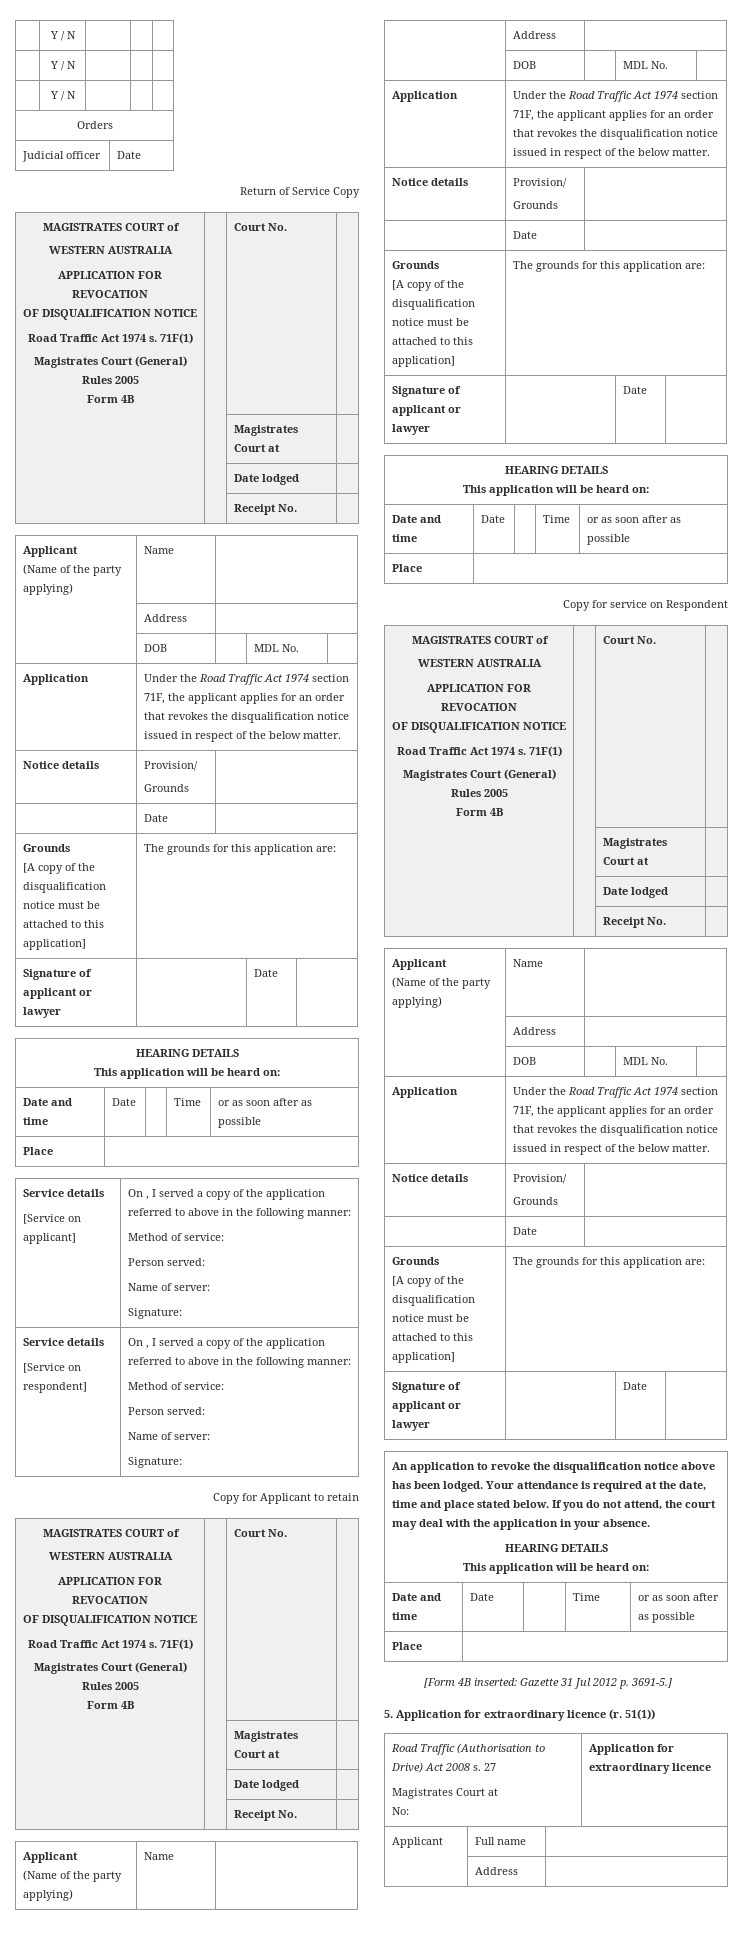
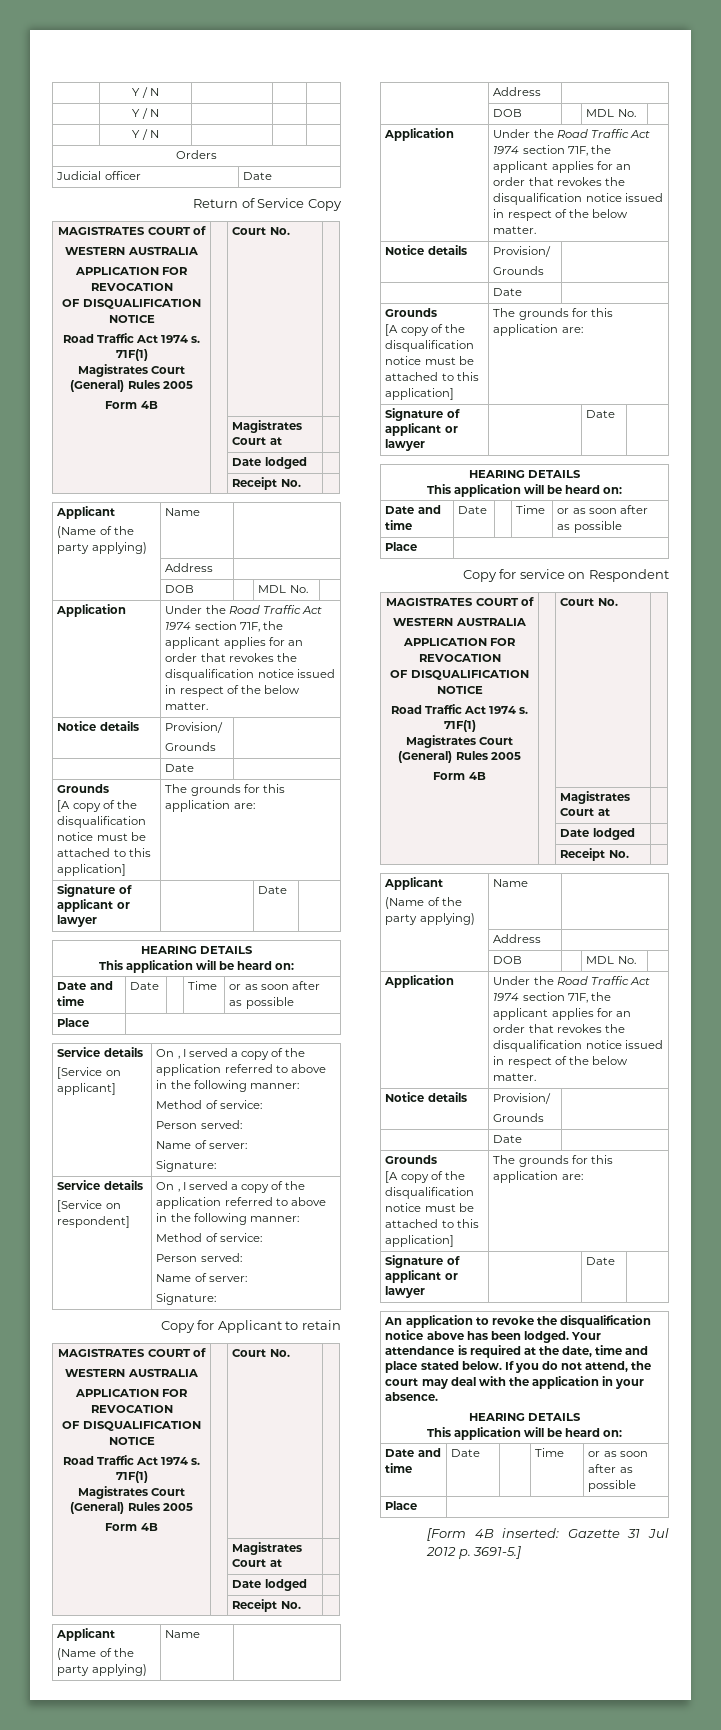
- 5. Application for extraordinary licence (r. 51(1))
- Road Traffic (Authorisation to Drive) Act 2008 s. 27
- Magistrates Court at
- No: | Application for extraordinary licence
- Applicant | Full name |
- | Address |

